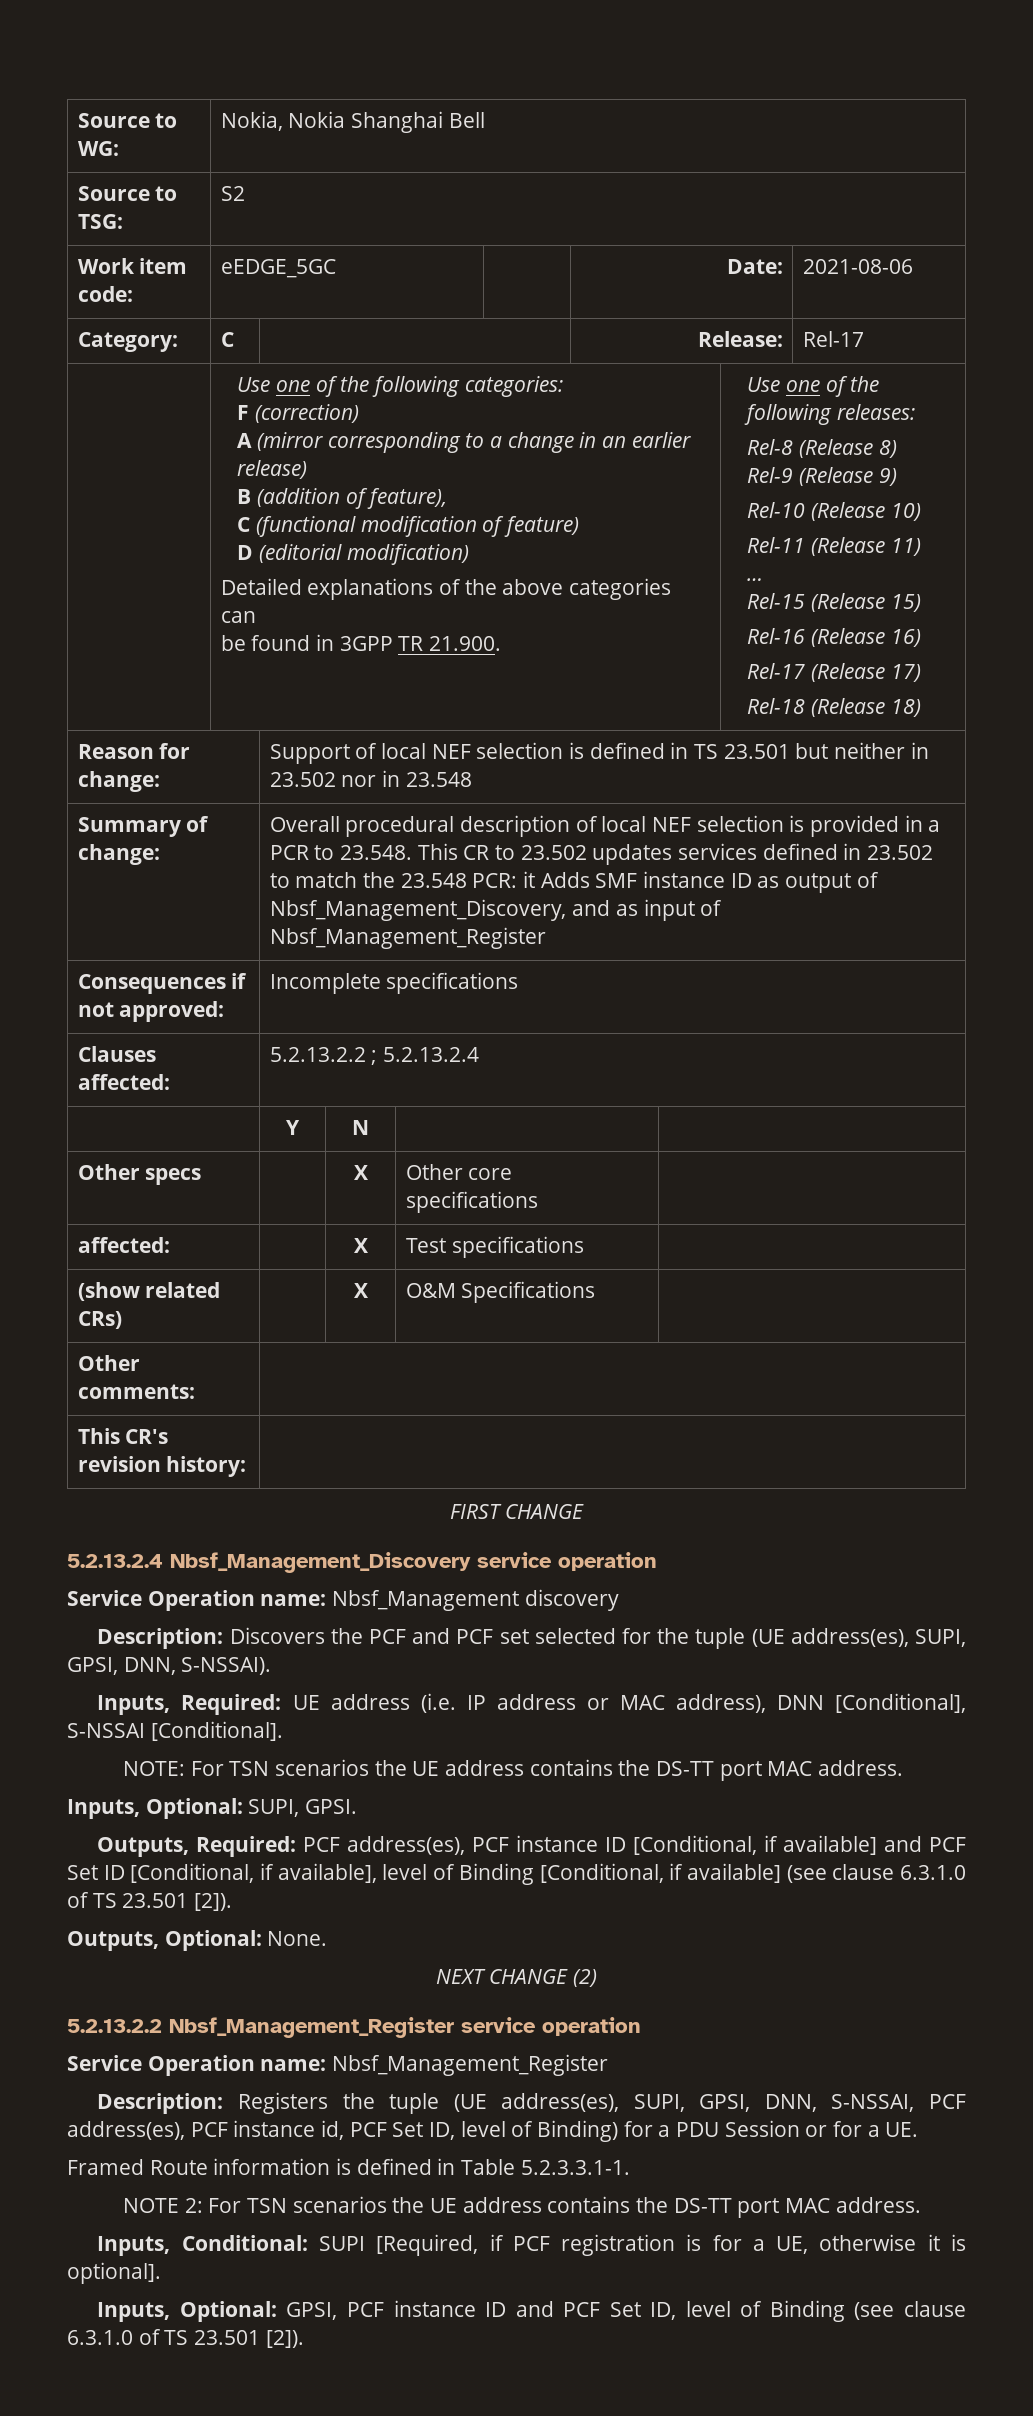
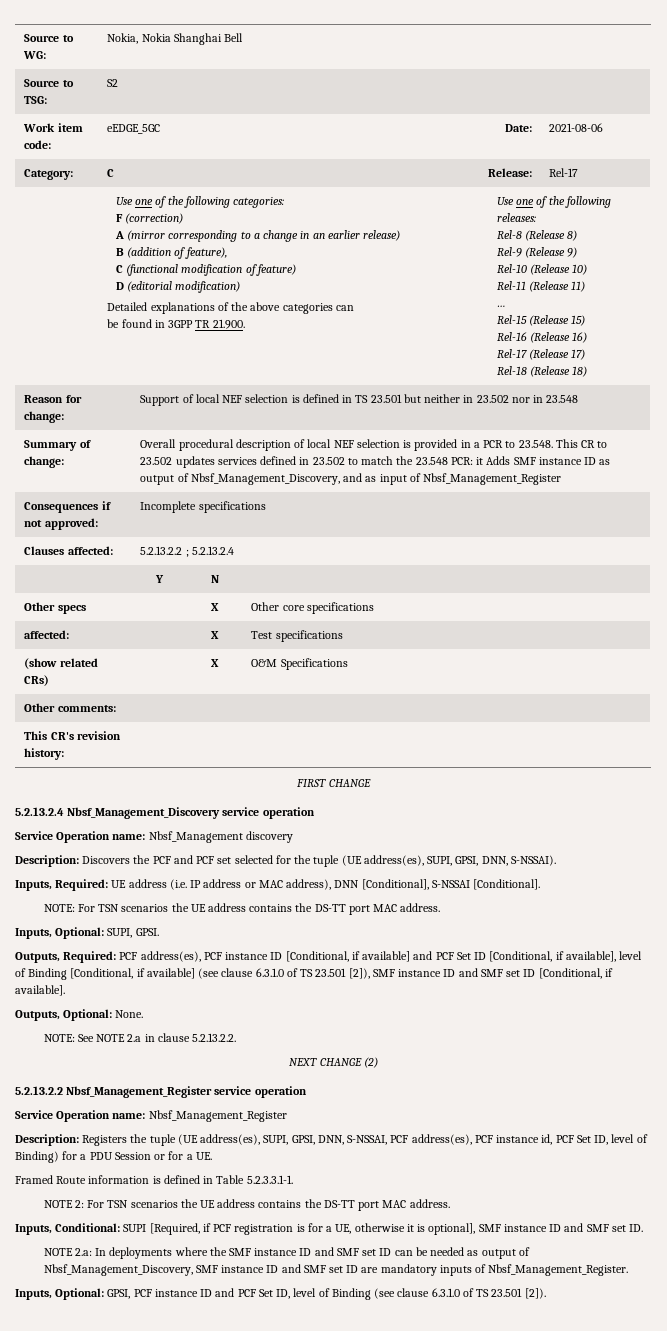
- Outputs, Required: PCF address(es), PCF instance ID [Conditional, if available] and PCF Set ID [Conditional, if available], level of Binding [Conditional, if available] (see clause 6.3.1.0 of TS 23.501 [2]).
+ Outputs, Required: PCF address(es), PCF instance ID [Conditional, if available] and PCF Set ID [Conditional, if available], level of Binding [Conditional, if available] (see clause 6.3.1.0 of TS 23.501 [2]), SMF instance ID and SMF set ID [Conditional, if available].
  Outputs, Optional: None.
+ NOTE: See NOTE 2.a in clause 5.2.13.2.2.
- Inputs, Conditional: SUPI [Required, if PCF registration is for a UE, otherwise it is optional].
+ Inputs, Conditional: SUPI [Required, if PCF registration is for a UE, otherwise it is optional], SMF instance ID and SMF set ID.
+ NOTE 2.a: In deployments where the SMF instance ID and SMF set ID can be needed as output of Nbsf_Management_Discovery, SMF instance ID and SMF set ID are mandatory inputs of Nbsf_Management_Register.

